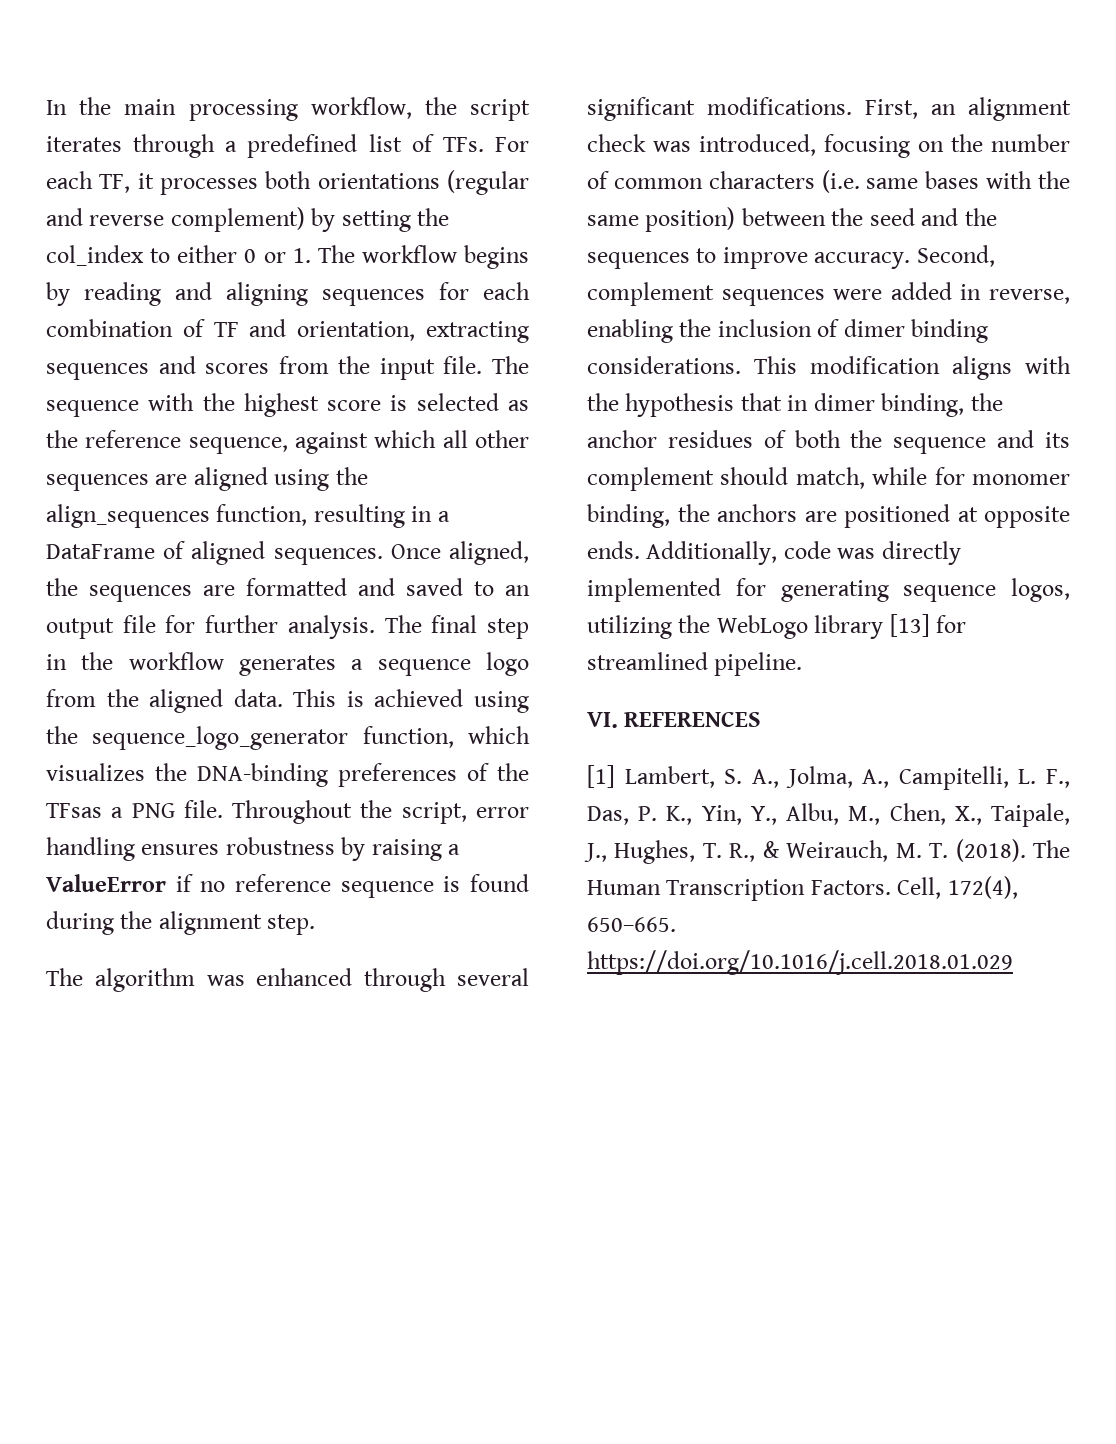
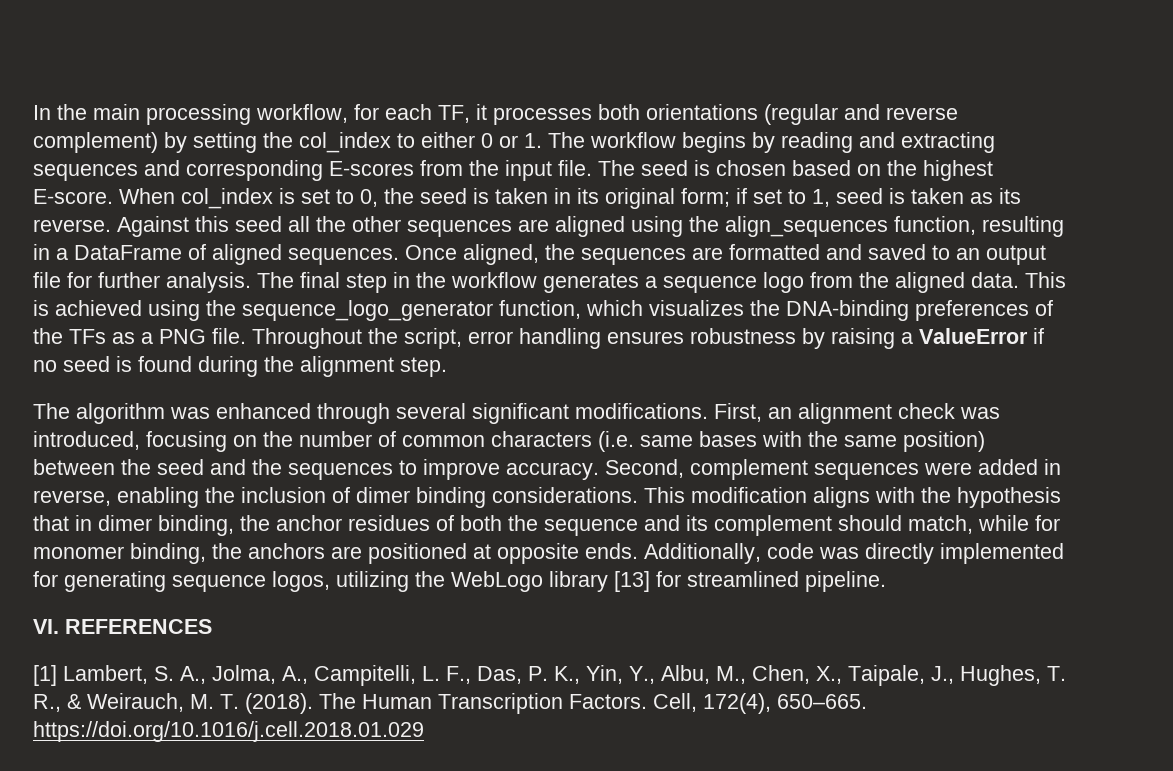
- In the main processing workflow, the script iterates through a predefined list of TFs. For each TF, it processes both orientations (regular and reverse complement) by setting the col_index to either 0 or 1. The workflow begins by reading and aligning sequences for each combination of TF and orientation, extracting sequences and scores from the input file.
+ In the main processing workflow, for each TF, it processes both orientations (regular and reverse complement) by setting the col_index to either 0 or 1. The workflow begins by reading and extracting sequences and corresponding E-scores from the input file.
- The sequence with the highest score is selected as the reference sequence, against which all other sequences are aligned using the align_sequences function, resulting in a DataFrame of aligned sequences.
+ The seed is chosen based on the highest E-score. When col_index is set to 0, the seed is taken in its original form; if set to 1, seed is taken as its reverse. Against this seed all the other sequences are aligned using the align_sequences function, resulting in a DataFrame of aligned sequences.
- This is achieved using the sequence_logo_generator function, which visualizes the DNA-binding preferences of the TFsas a PNG file.
+ This is achieved using the sequence_logo_generator function, which visualizes the DNA-binding preferences of the TFs as a PNG file.
- Throughout the script, error handling ensures robustness by raising a ValueError if no reference sequence is found during the alignment step.
+ Throughout the script, error handling ensures robustness by raising a ValueError if no seed is found during the alignment step.

